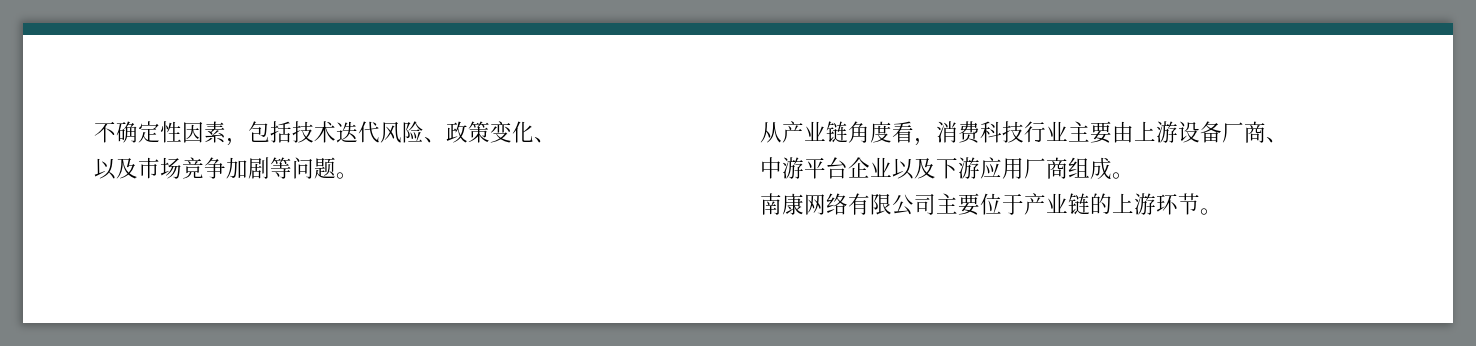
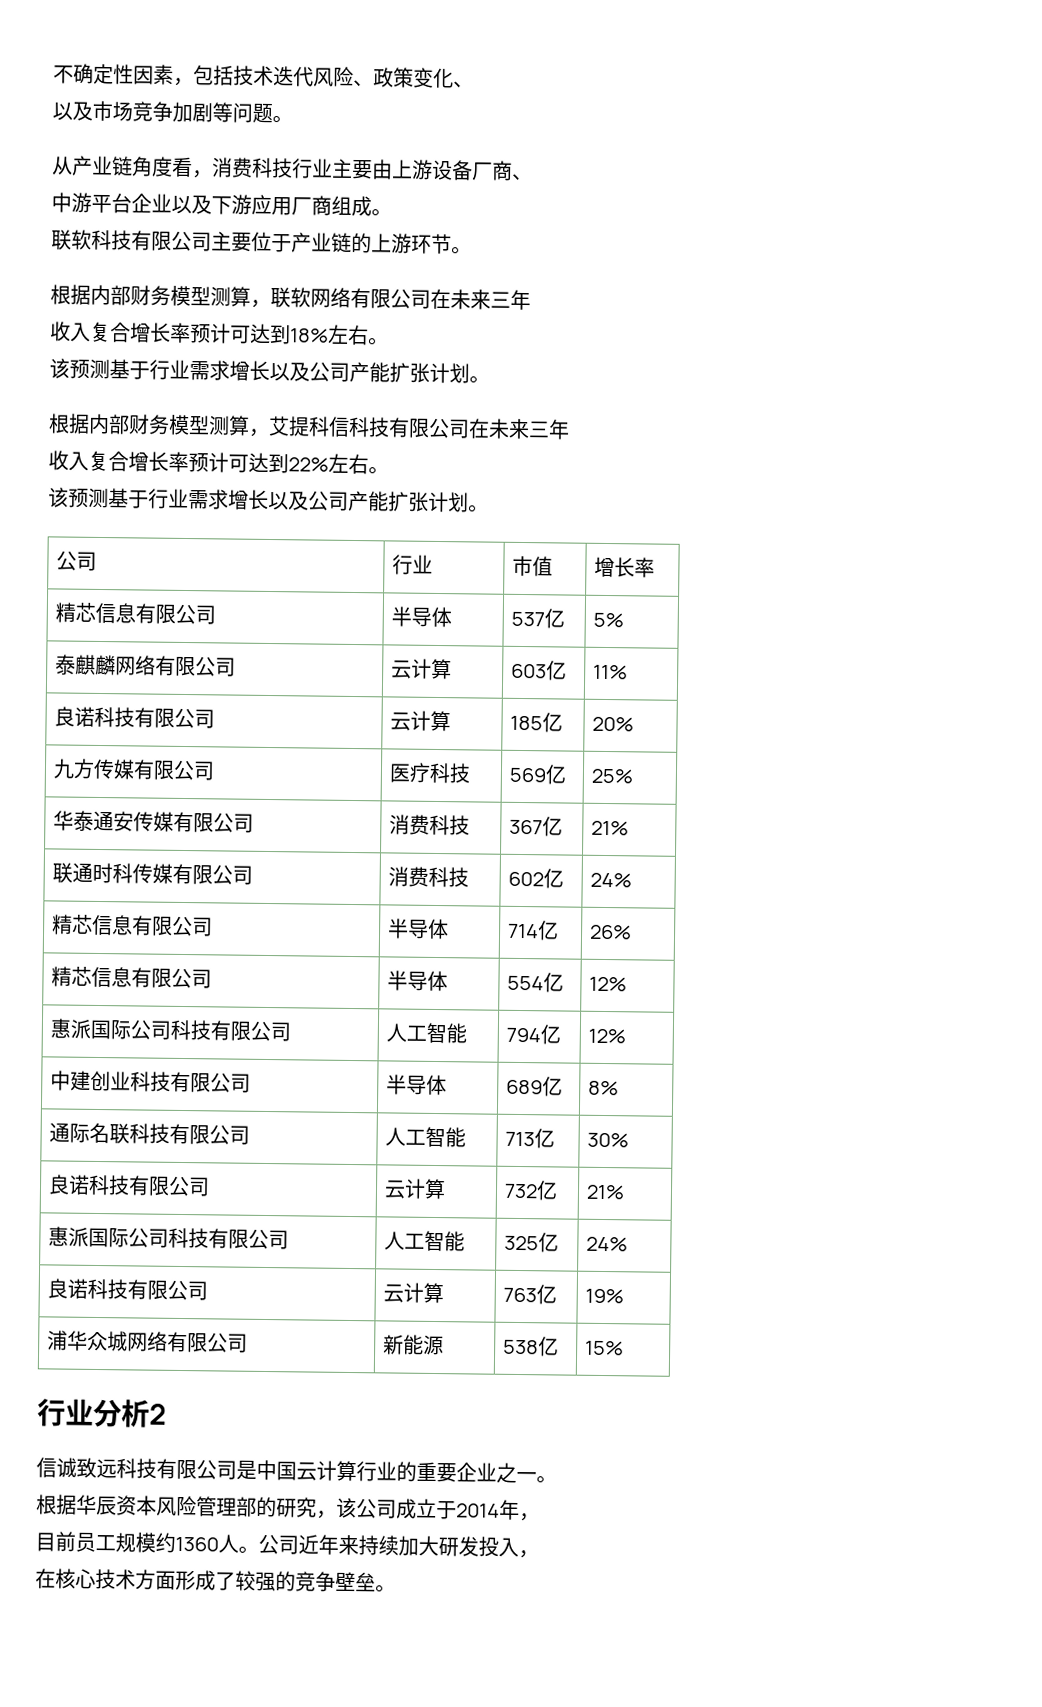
- 南康网络有限公司主要位于产业链的上游环节。
+ 联软科技有限公司主要位于产业链的上游环节。
+ 根据内部财务模型测算，联软网络有限公司在未来三年
+ 收入复合增长率预计可达到18%左右。
+ 该预测基于行业需求增长以及公司产能扩张计划。
+ 根据内部财务模型测算，艾提科信科技有限公司在未来三年
+ 收入复合增长率预计可达到22%左右。
+ 该预测基于行业需求增长以及公司产能扩张计划。
+ 公司 | 行业 | 市值 | 增长率
+ 精芯信息有限公司 | 半导体 | 537亿 | 5%
+ 泰麒麟网络有限公司 | 云计算 | 603亿 | 11%
+ 良诺科技有限公司 | 云计算 | 185亿 | 20%
+ 九方传媒有限公司 | 医疗科技 | 569亿 | 25%
+ 华泰通安传媒有限公司 | 消费科技 | 367亿 | 21%
+ 联通时科传媒有限公司 | 消费科技 | 602亿 | 24%
+ 精芯信息有限公司 | 半导体 | 714亿 | 26%
+ 精芯信息有限公司 | 半导体 | 554亿 | 12%
+ 惠派国际公司科技有限公司 | 人工智能 | 794亿 | 12%
+ 中建创业科技有限公司 | 半导体 | 689亿 | 8%
+ 通际名联科技有限公司 | 人工智能 | 713亿 | 30%
+ 良诺科技有限公司 | 云计算 | 732亿 | 21%
+ 惠派国际公司科技有限公司 | 人工智能 | 325亿 | 24%
+ 良诺科技有限公司 | 云计算 | 763亿 | 19%
+ 浦华众城网络有限公司 | 新能源 | 538亿 | 15%
+ 行业分析2
+ 信诚致远科技有限公司是中国云计算行业的重要企业之一。
+ 根据华辰资本风险管理部的研究，该公司成立于2014年，
+ 目前员工规模约1360人。公司近年来持续加大研发投入，
+ 在核心技术方面形成了较强的竞争壁垒。

